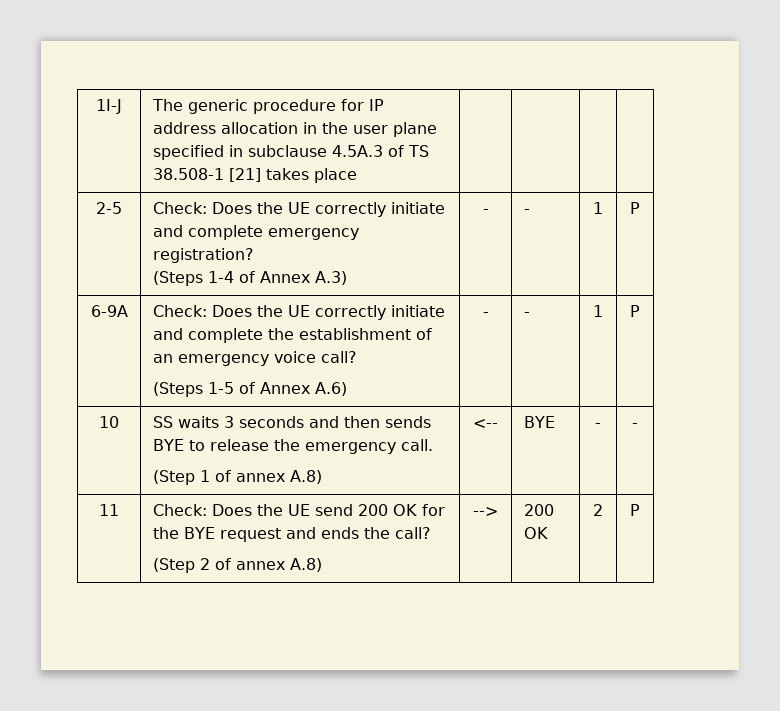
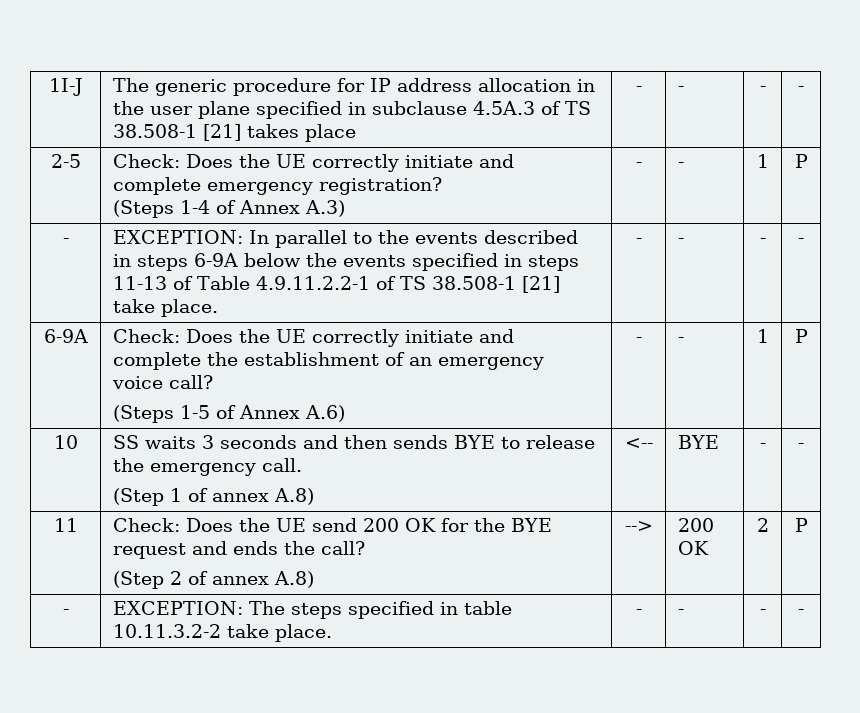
- 1I-J | The generic procedure for IP address allocation in the user plane specified in subclause 4.5A.3 of TS 38.508-1 [21] takes place | | | |
+ 1I-J | The generic procedure for IP address allocation in the user plane specified in subclause 4.5A.3 of TS 38.508-1 [21] takes place | - | - | - | -
+ - | EXCEPTION: In parallel to the events described in steps 6-9A below the events specified in steps 11-13 of Table 4.9.11.2.2-1 of TS 38.508-1 [21] take place. | - | - | - | -
+ - | EXCEPTION: The steps specified in table 10.11.3.2-2 take place. | - | - | - | -

